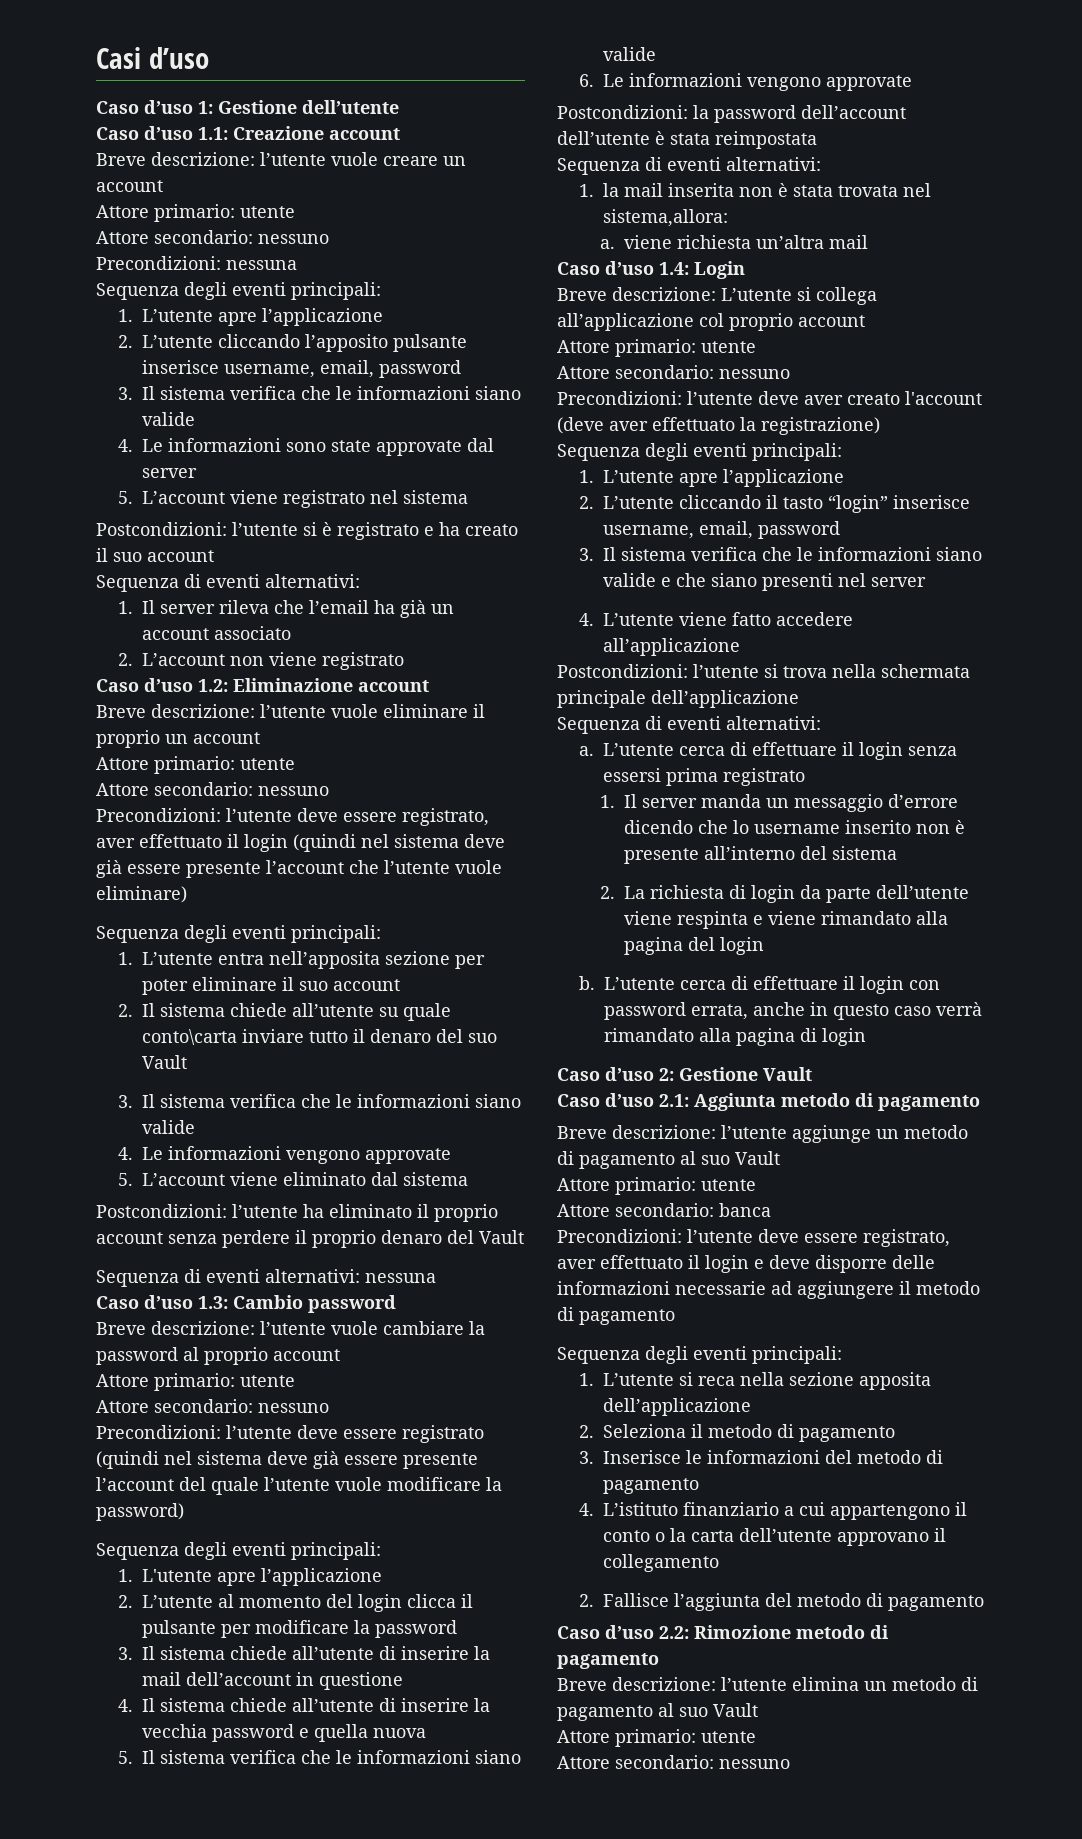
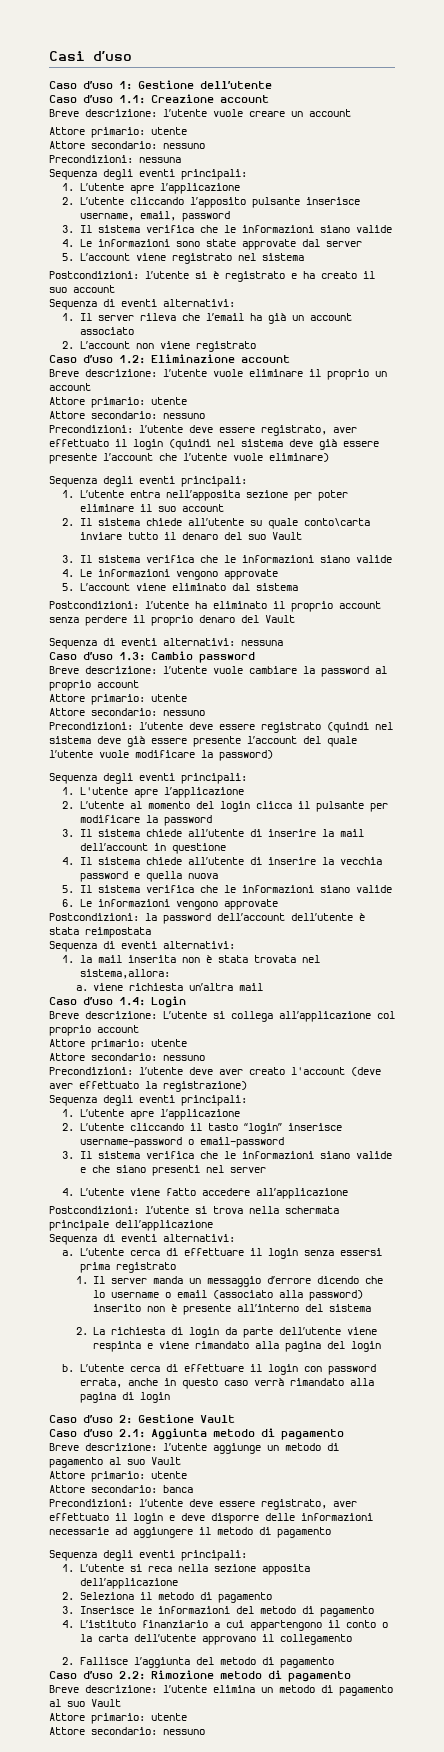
- 2. L’utente cliccando il tasto “login” inserisce username, email, password
+ 2. L’utente cliccando il tasto “login” inserisce username-password o email-password
- 1. Il server manda un messaggio d’errore dicendo che lo username inserito non è presente all’interno del sistema
+ 1. Il server manda un messaggio d’errore dicendo che lo username o email (associato alla password) inserito non è presente all’interno del sistema

